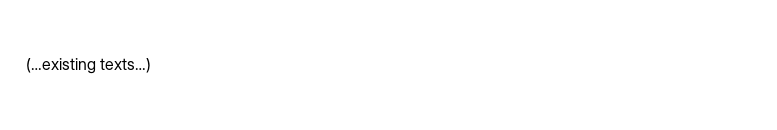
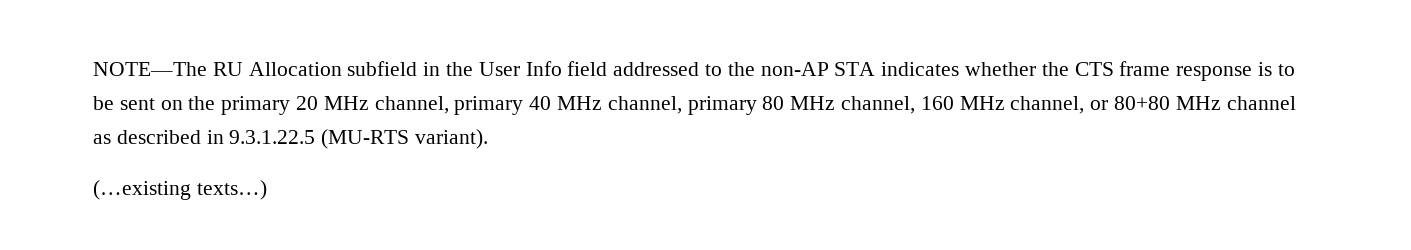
+ NOTE—The RU Allocation subfield in the User Info field addressed to the non-AP STA indicates whether the CTS frame response is to be sent on the primary 20 MHz channel, primary 40 MHz channel, primary 80 MHz channel, 160 MHz channel, or 80+80 MHz channel as described in 9.3.1.22.5 (MU-RTS variant).

